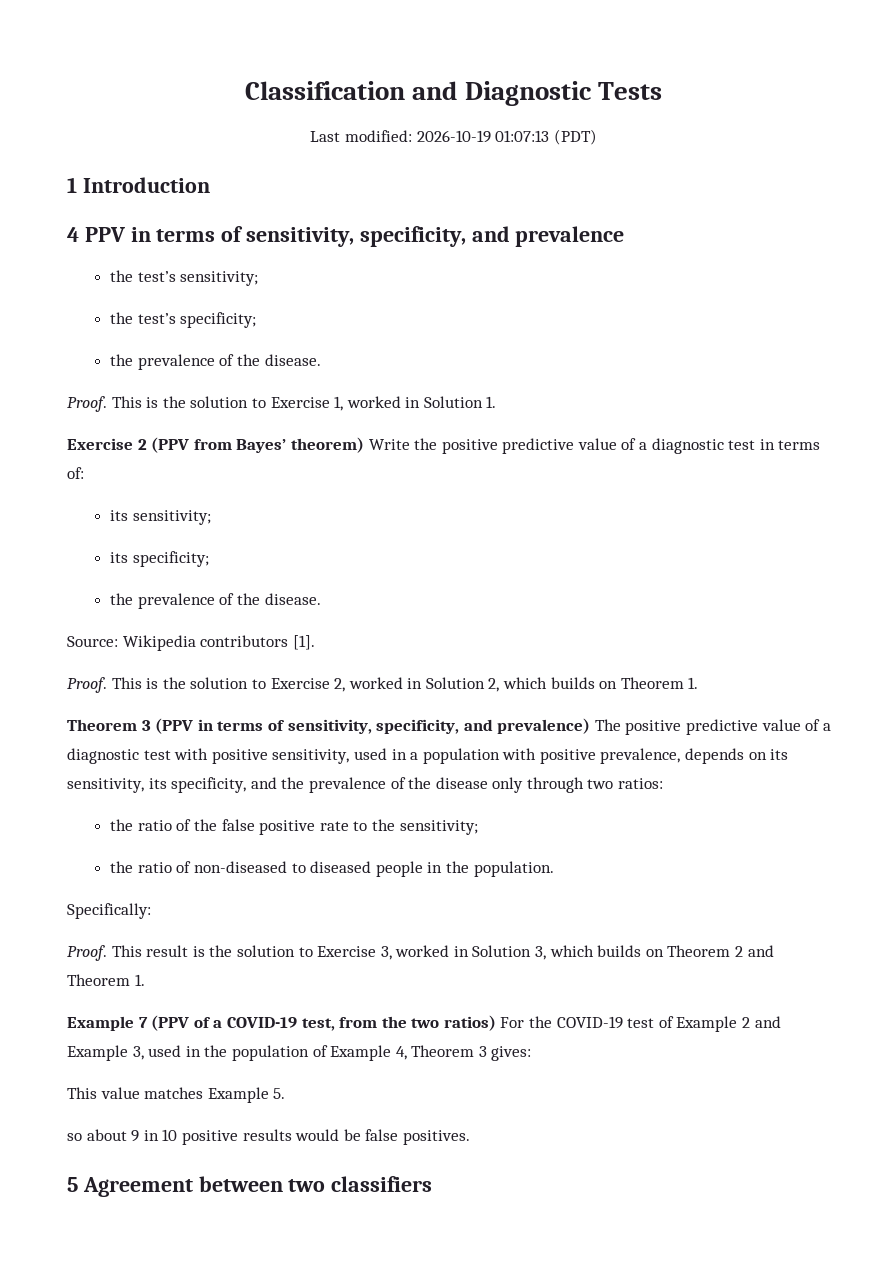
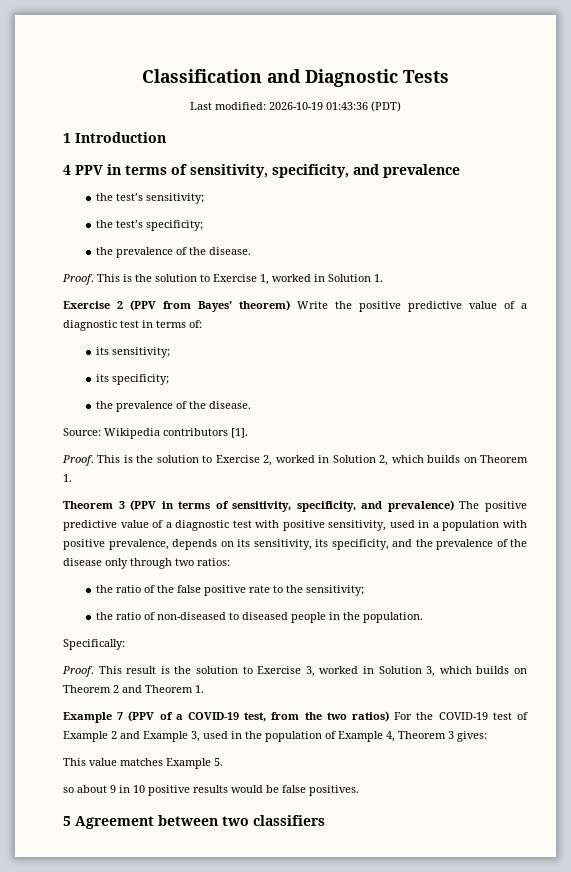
- Last modified: 2026-10-19 01:07:13 (PDT)
+ Last modified: 2026-10-19 01:43:36 (PDT)

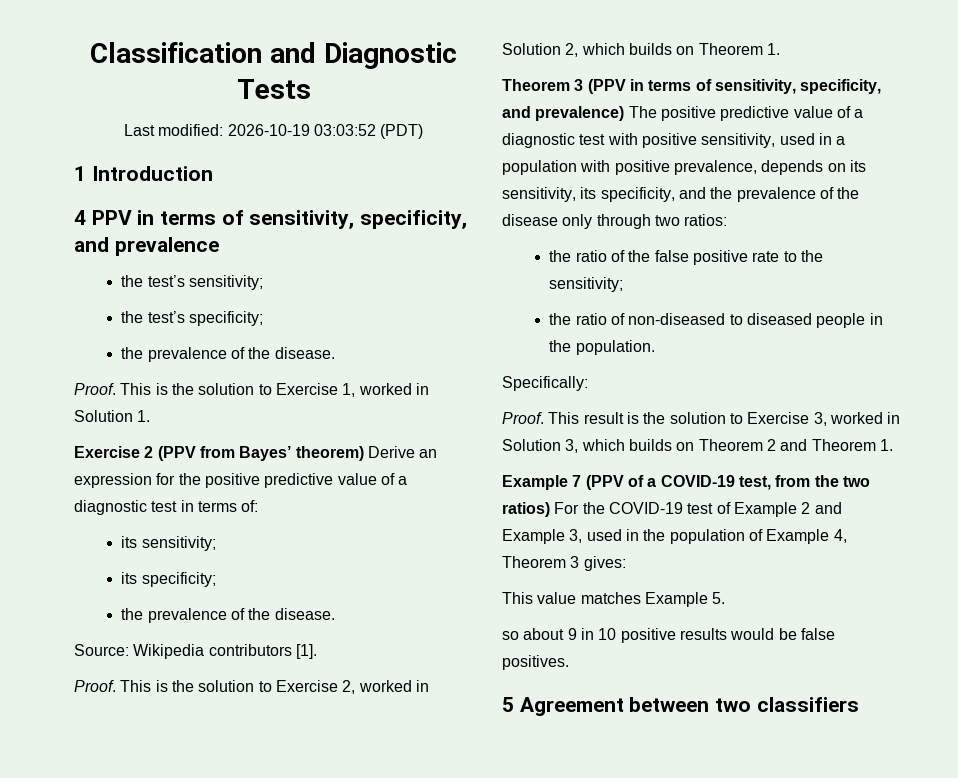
- Last modified: 2026-10-19 01:43:36 (PDT)
+ Last modified: 2026-10-19 03:03:52 (PDT)
- Exercise 2 (PPV from Bayes’ theorem) Write the positive predictive value of a diagnostic test in terms of:
+ Exercise 2 (PPV from Bayes’ theorem) Derive an expression for the positive predictive value of a diagnostic test in terms of:

